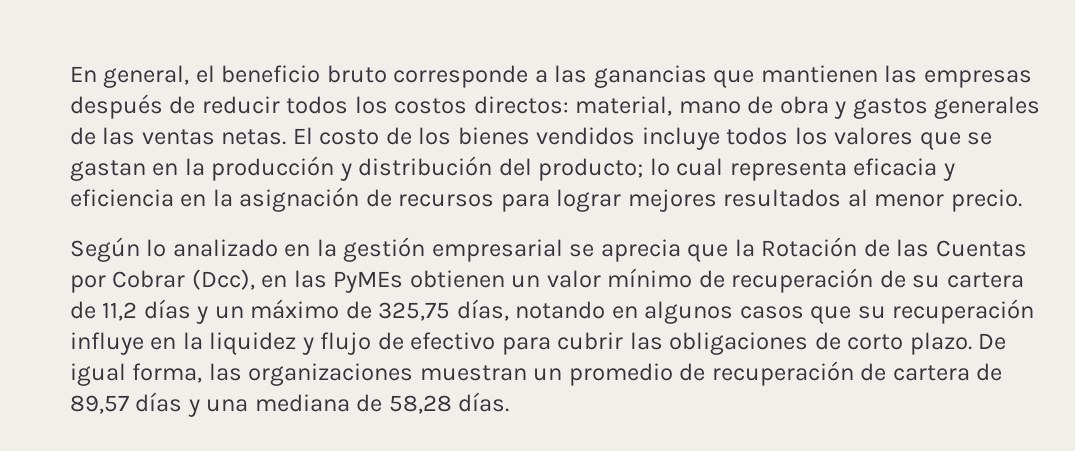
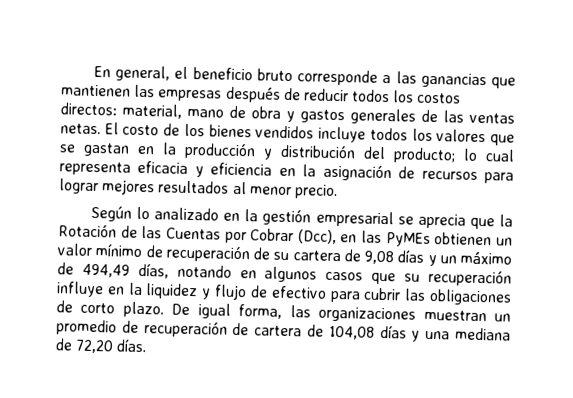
- Según lo analizado en la gestión empresarial se aprecia que la Rotación de las Cuentas por Cobrar (Dcc), en las PyMEs obtienen un valor mínimo de recuperación de su cartera de 11,2 días y un máximo de 325,75 días, notando en algunos casos que su recuperación influye en la liquidez y flujo de efectivo para cubrir las obligaciones de corto plazo.
+ Según lo analizado en la gestión empresarial se aprecia que la Rotación de las Cuentas por Cobrar (Dcc), en las PyMEs obtienen un valor mínimo de recuperación de su cartera de 9,08 días y un máximo de 494,49 días, notando en algunos casos que su recuperación influye en la liquidez y flujo de efectivo para cubrir las obligaciones de corto plazo.
- De igual forma, las organizaciones muestran un promedio de recuperación de cartera de 89,57 días y una mediana de 58,28 días.
+ De igual forma, las organizaciones muestran un promedio de recuperación de cartera de 104,08 días y una mediana de 72,20 días.

